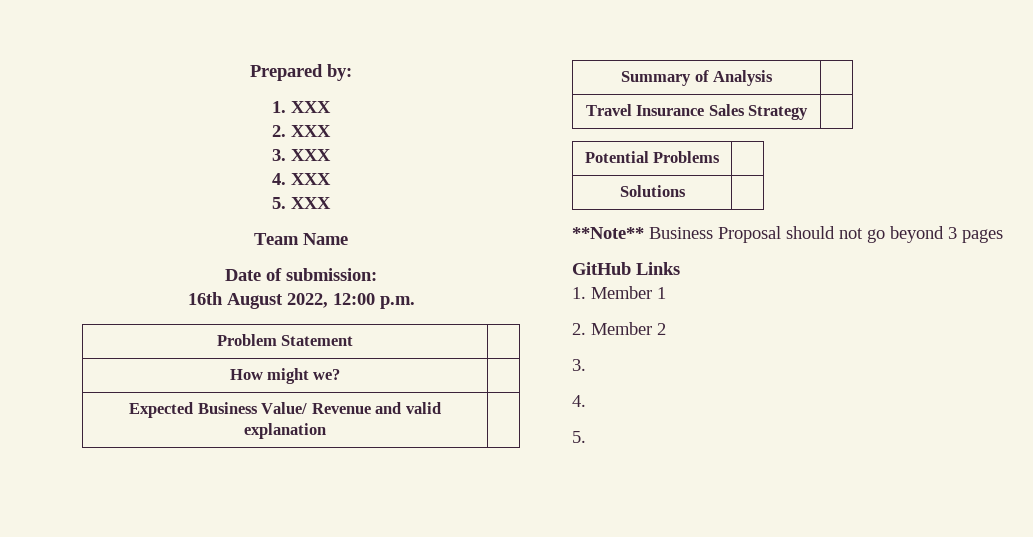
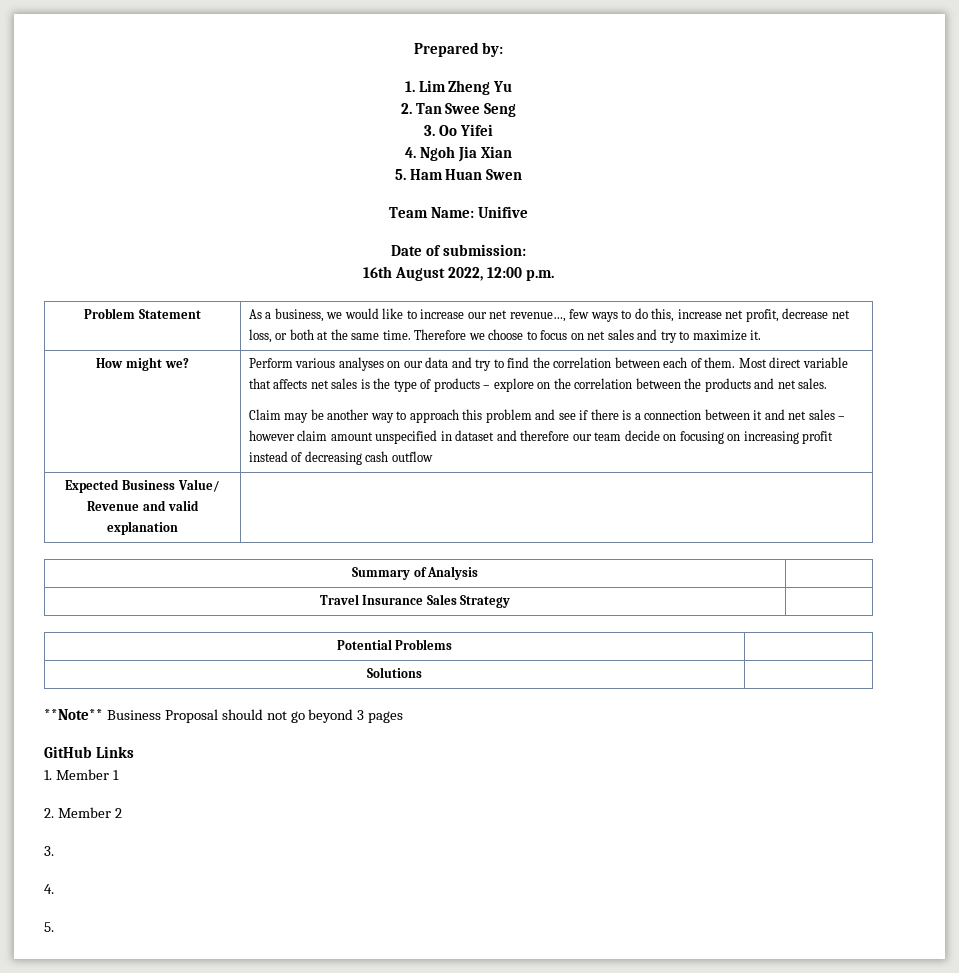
- 1. XXX
- 2. XXX
- 3. XXX
- 4. XXX
- 5. XXX
+ 1. Lim Zheng Yu
+ 2. Tan Swee Seng
+ 3. Oo Yifei
+ 4. Ngoh Jia Xian
+ 5. Ham Huan Swen
- Team Name
+ Team Name: Unifive
- How might we? |
+ As a business, we would like to increase our net revenue…, few ways to do this, increase net profit, decrease net loss, or both at the same time. Therefore we choose to focus on net sales and try to maximize it.
+ How might we? | Perform various analyses on our data and try to find the correlation between each of them. Most direct variable that affects net sales is the type of products – explore on the correlation between the products and net sales.
+ Claim may be another way to approach this problem and see if there is a connection between it and net sales – however claim amount unspecified in dataset and therefore our team decide on focusing on increasing profit instead of decreasing cash outflow

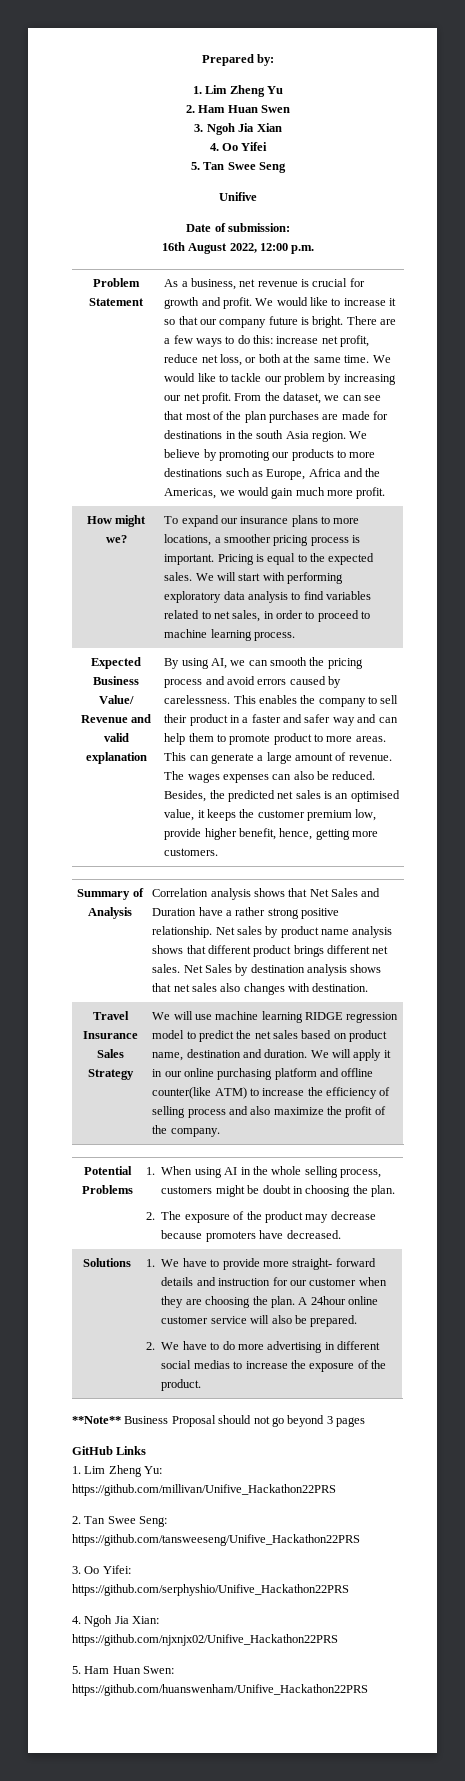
- 2. Tan Swee Seng
- 3. Oo Yifei
- 4. Ngoh Jia Xian
- 5. Ham Huan Swen
- Team Name: Unifive
+ 2. Ham Huan Swen
+ 3. Ngoh Jia Xian
+ 4. Oo Yifei
+ 5. Tan Swee Seng
+ Unifive
- As a business, we would like to increase our net revenue…, few ways to do this, increase net profit, decrease net loss, or both at the same time.
+ As a business, net revenue is crucial for growth and profit. We would like to increase it so that our company future is bright. There are a few ways to do this: increase net profit, reduce net loss, or both at the same time.
- Therefore we choose to focus on net sales and try to maximize it.
- How might we? | Perform various analyses on our data and try to find the correlation between each of them. Most direct variable that affects net sales is the type of products – explore on the correlation between the products and net sales.
- Claim may be another way to approach this problem and see if there is a connection between it and net sales – however claim amount unspecified in dataset and therefore our team decide on focusing on increasing profit instead of decreasing cash outflow
+ We would like to tackle our problem by increasing our net profit. From the dataset, we can see that most of the plan purchases are made for destinations in the south Asia region. We believe by promoting our products to more destinations such as Europe, Africa and the Americas, we would gain much more profit.
+ How might we? | To expand our insurance plans to more locations, a smoother pricing process is important. Pricing is equal to the expected sales. We will start with performing exploratory data analysis to find variables related to net sales, in order to proceed to machine learning process.
- Summary of Analysis |
- Travel Insurance Sales Strategy |
- Potential Problems |
- Solutions |
+ By using AI, we can smooth the pricing process and avoid errors caused by carelessness. This enables the company to sell their product in a faster and safer way and can help them to promote product to more areas. This can generate a large amount of revenue. The wages expenses can also be reduced. Besides, the predicted net sales is an optimised value, it keeps the customer premium low, provide higher benefit, hence, getting more customers.
+ Summary of Analysis | Correlation analysis shows that Net Sales and Duration have a rather strong positive relationship. Net sales by product name analysis shows that different product brings different net sales. Net Sales by destination analysis shows that net sales also changes with destination.
+ Travel Insurance Sales Strategy | We will use machine learning RIDGE regression model to predict the net sales based on product name, destination and duration. We will apply it in our online purchasing platform and offline counter(like ATM) to increase the efficiency of selling process and also maximize the profit of the company.
+ Potential Problems | 1. When using AI in the whole selling process, customers might be doubt in choosing the plan.
+ 2. The exposure of the product may decrease because promoters have decreased.
+ Solutions | 1. We have to provide more straight- forward details and instruction for our customer when they are choosing the plan. A 24hour online customer service will also be prepared.
+ 2. We have to do more advertising in different social medias to increase the exposure of the product.
- 1. Member 1
- 2. Member 2
- 3.
- 4.
- 5.
+ 1. Lim Zheng Yu: https://github.com/millivan/Unifive_Hackathon22PRS
+ 2. Tan Swee Seng: https://github.com/tansweeseng/Unifive_Hackathon22PRS
+ 3. Oo Yifei: https://github.com/serphyshio/Unifive_Hackathon22PRS
+ 4. Ngoh Jia Xian: https://github.com/njxnjx02/Unifive_Hackathon22PRS
+ 5. Ham Huan Swen: https://github.com/huanswenham/Unifive_Hackathon22PRS

